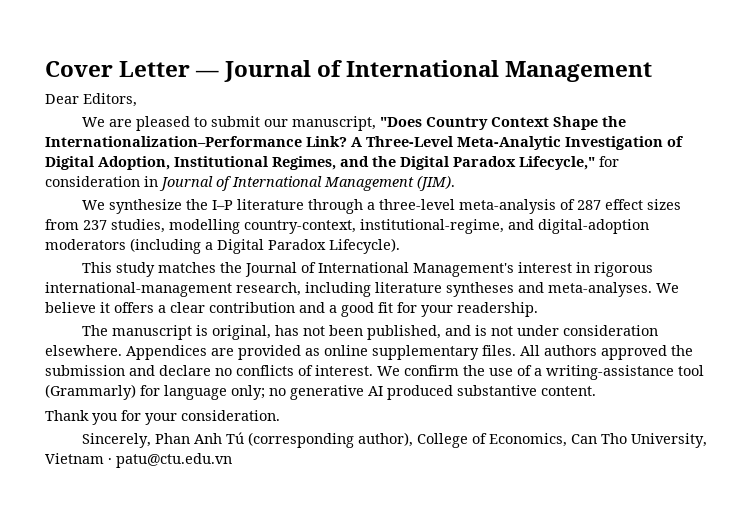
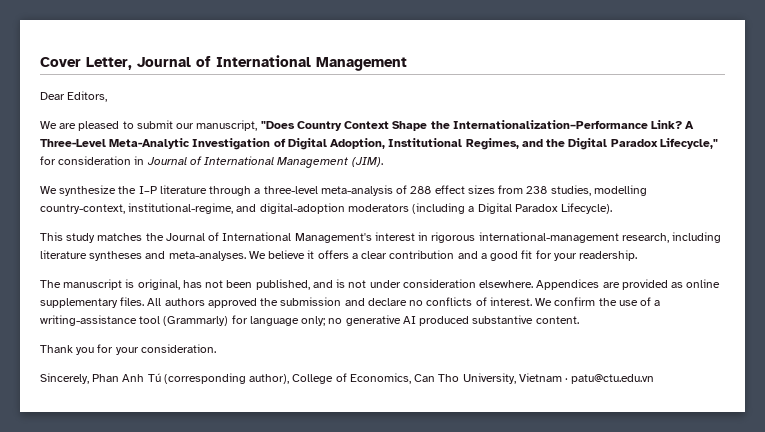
- Cover Letter — Journal of International Management
+ Cover Letter, Journal of International Management
- We synthesize the I–P literature through a three-level meta-analysis of 287 effect sizes from 237 studies, modelling country-context, institutional-regime, and digital-adoption moderators (including a Digital Paradox Lifecycle).
+ We synthesize the I–P literature through a three-level meta-analysis of 288 effect sizes from 238 studies, modelling country-context, institutional-regime, and digital-adoption moderators (including a Digital Paradox Lifecycle).

